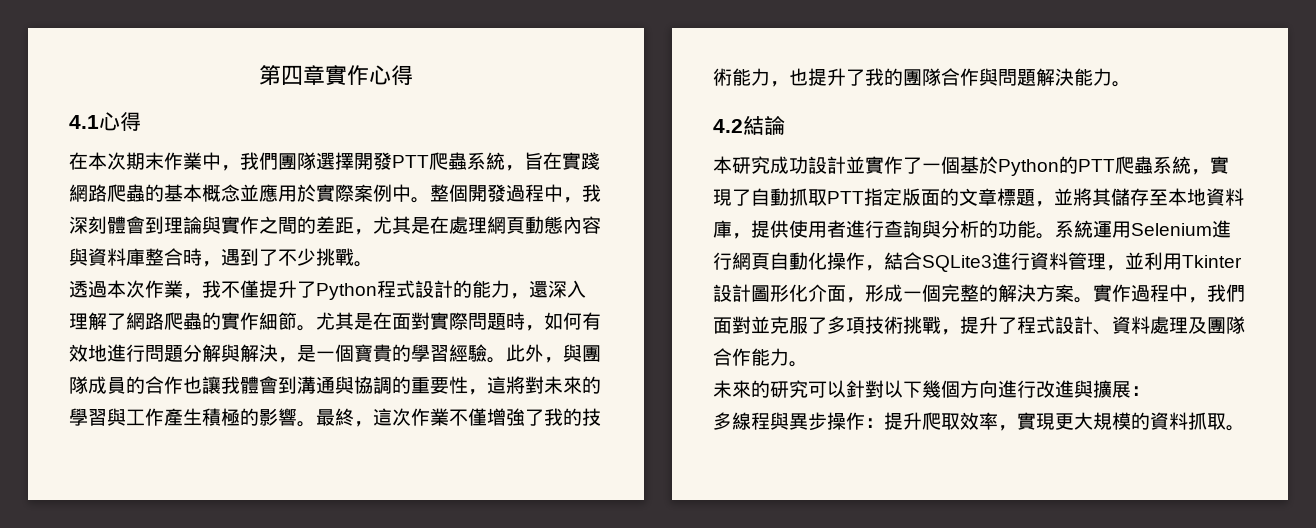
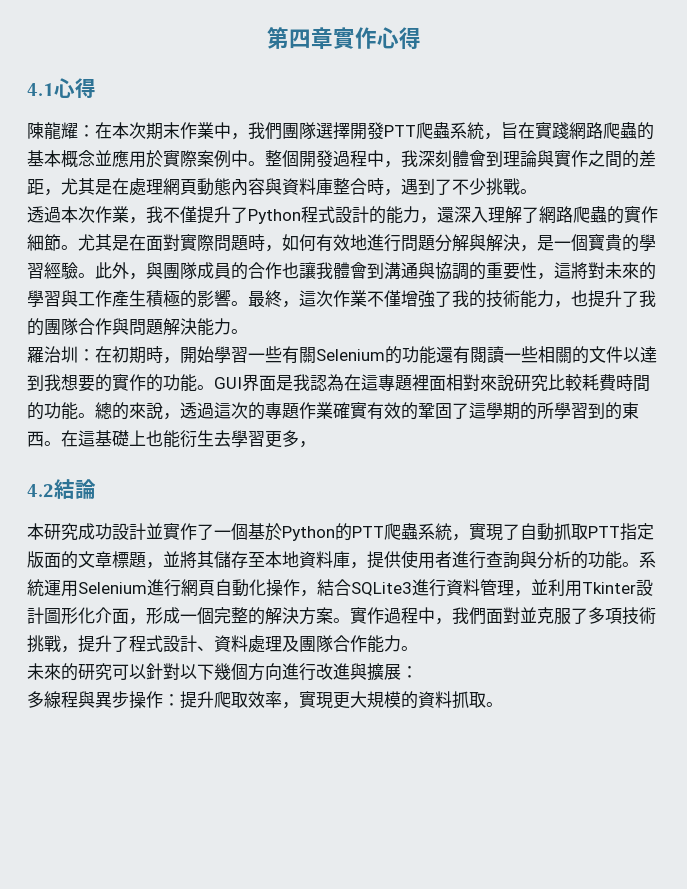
- 在本次期末作業中，我們團隊選擇開發PTT爬蟲系統，旨在實踐網路爬蟲的基本概念並應用於實際案例中。
+ 陳龍耀：在本次期末作業中，我們團隊選擇開發PTT爬蟲系統，旨在實踐網路爬蟲的基本概念並應用於實際案例中。
+ 羅治圳：在初期時，開始學習一些有關Selenium的功能還有閱讀一些相關的文件以達到我想要的實作的功能。GUI界面是我認為在這專題裡面相對來說研究比較耗費時間的功能。總的來說，透過這次的專題作業確實有效的鞏固了這學期的所學習到的東西。在這基礎上也能衍生去學習更多，

